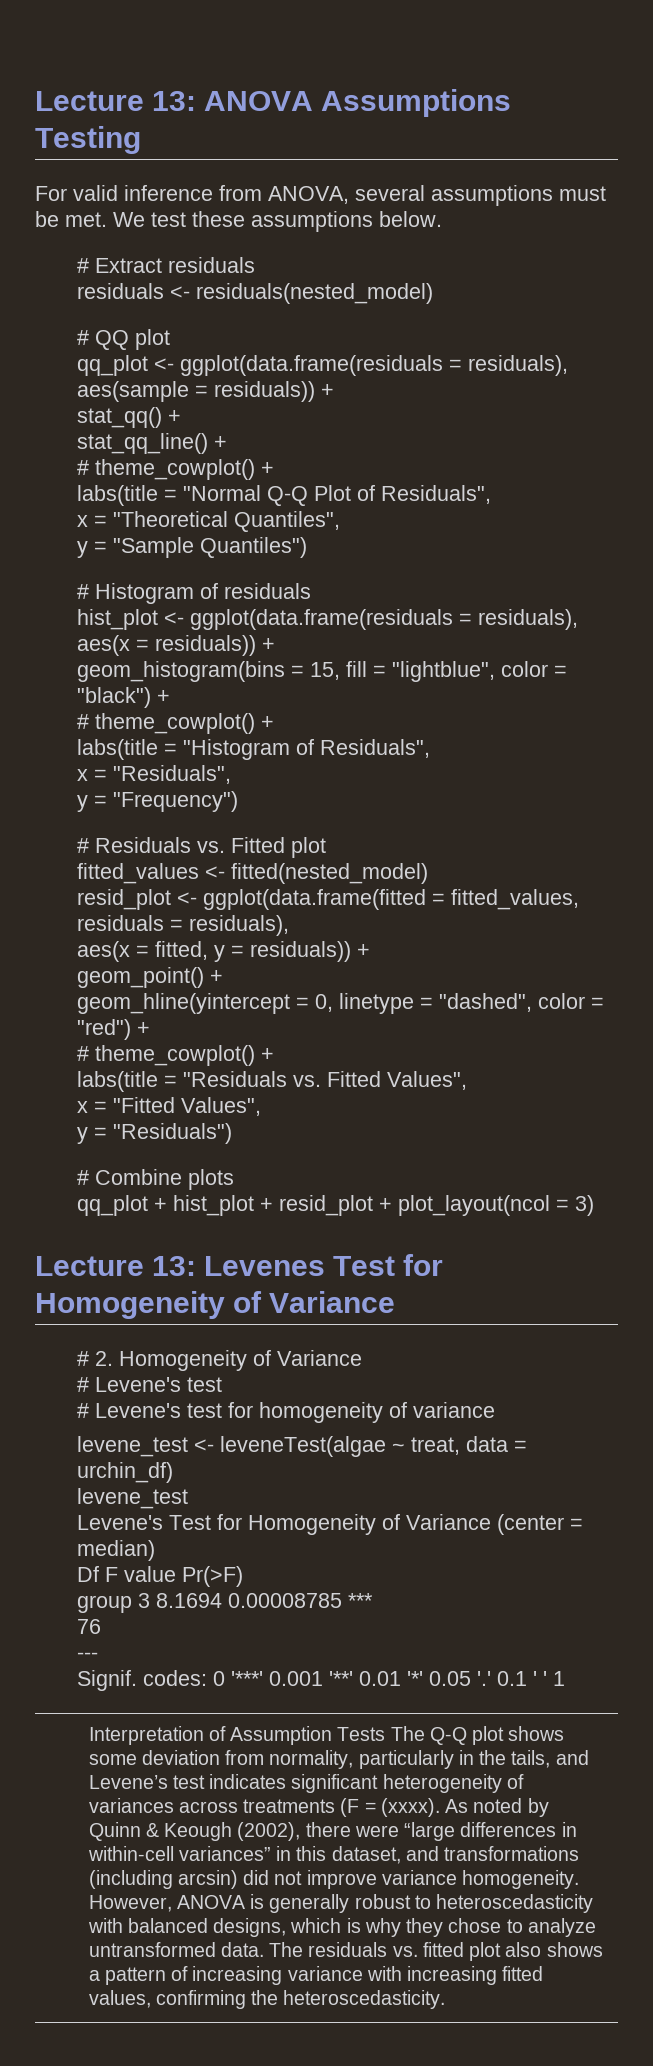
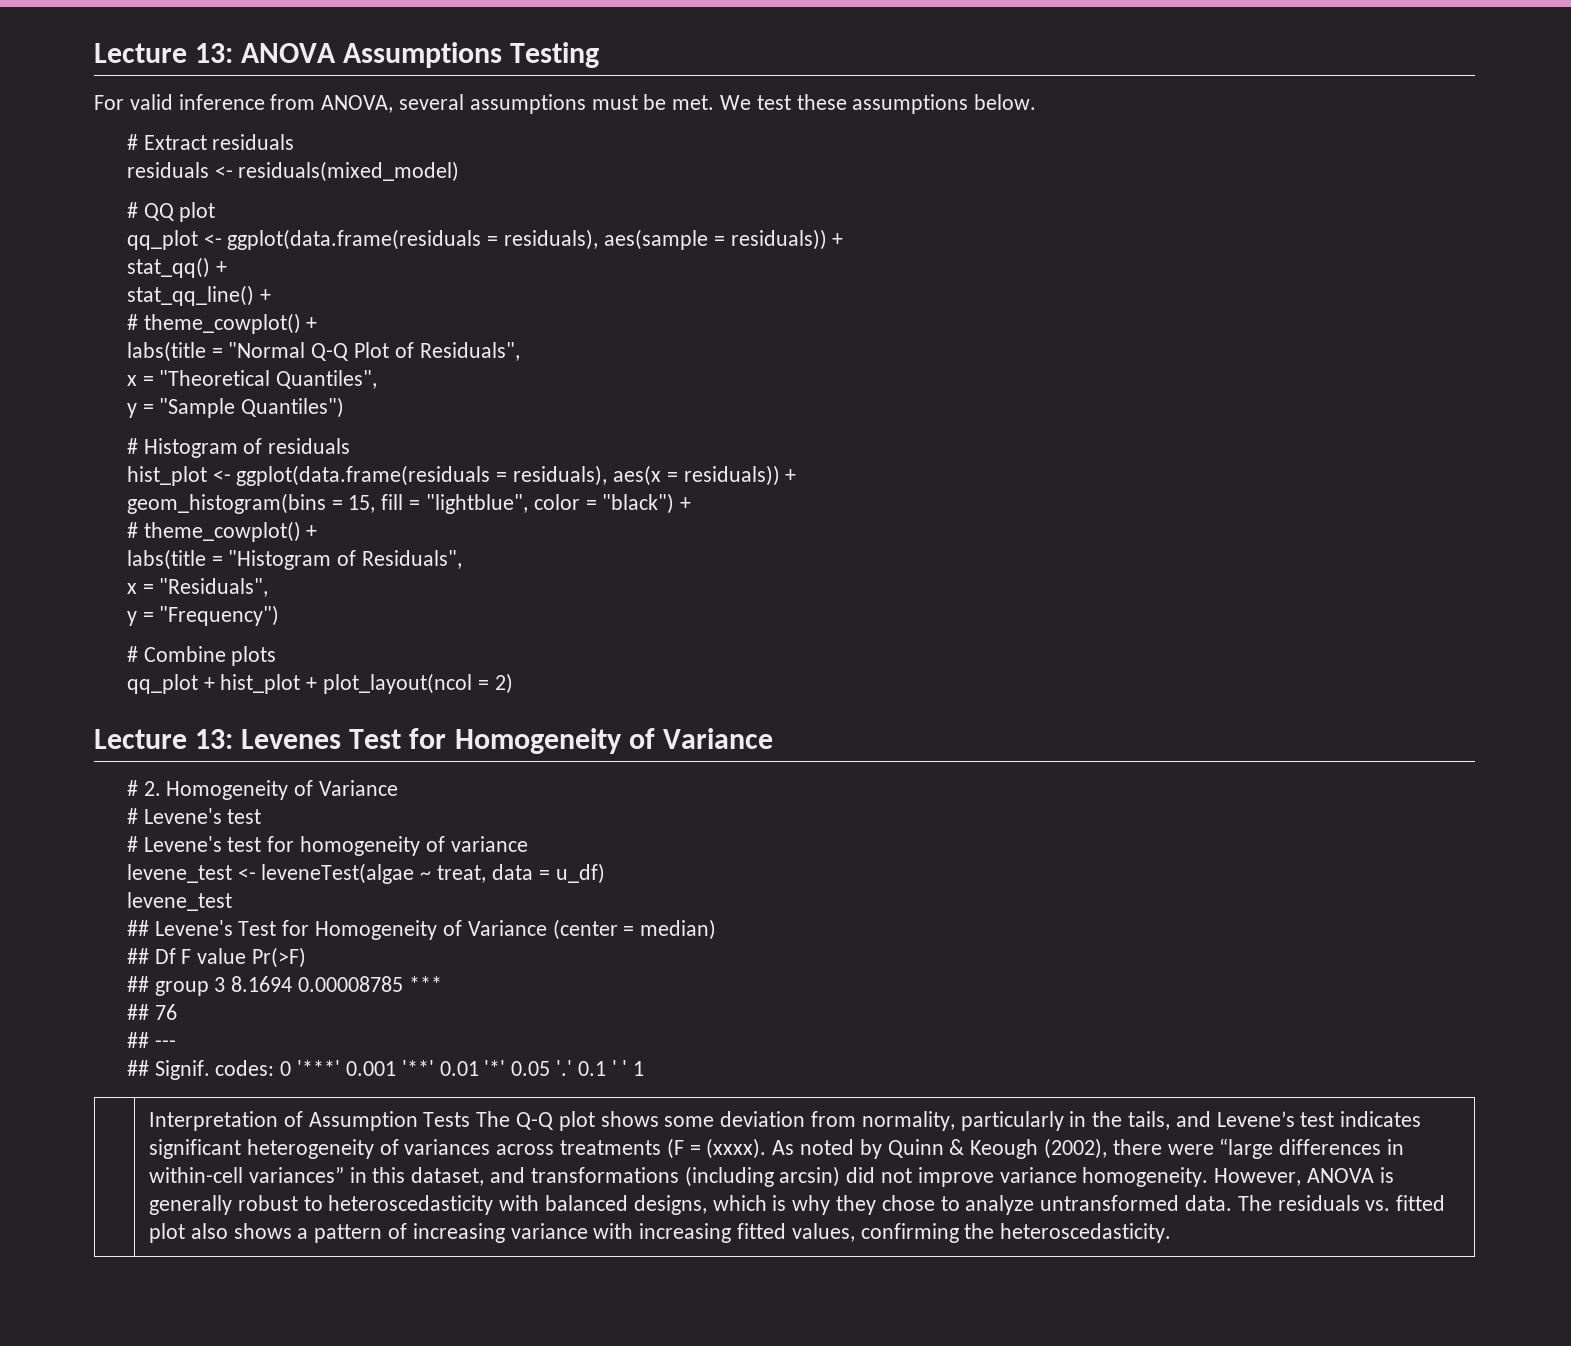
- residuals <- residuals(nested_model)
+ residuals <- residuals(mixed_model)
- # Residuals vs. Fitted plot
- fitted_values <- fitted(nested_model)
- resid_plot <- ggplot(data.frame(fitted = fitted_values, residuals = residuals),
- aes(x = fitted, y = residuals)) +
- geom_point() +
- geom_hline(yintercept = 0, linetype = "dashed", color = "red") +
- # theme_cowplot() +
- labs(title = "Residuals vs. Fitted Values",
- x = "Fitted Values",
- y = "Residuals")
- qq_plot + hist_plot + resid_plot + plot_layout(ncol = 3)
+ qq_plot + hist_plot + plot_layout(ncol = 2)
- levene_test <- leveneTest(algae ~ treat, data = urchin_df)
+ levene_test <- leveneTest(algae ~ treat, data = u_df)
- Levene's Test for Homogeneity of Variance (center = median)
+ ## Levene's Test for Homogeneity of Variance (center = median)
- Df F value Pr(>F)
+ ## Df F value Pr(>F)
- group 3 8.1694 0.00008785 ***
+ ## group 3 8.1694 0.00008785 ***
- 76
+ ## 76
- ---
+ ## ---
- Signif. codes: 0 '***' 0.001 '**' 0.01 '*' 0.05 '.'
+ ## Signif. codes: 0 '***' 0.001 '**' 0.01 '*' 0.05 '.'

